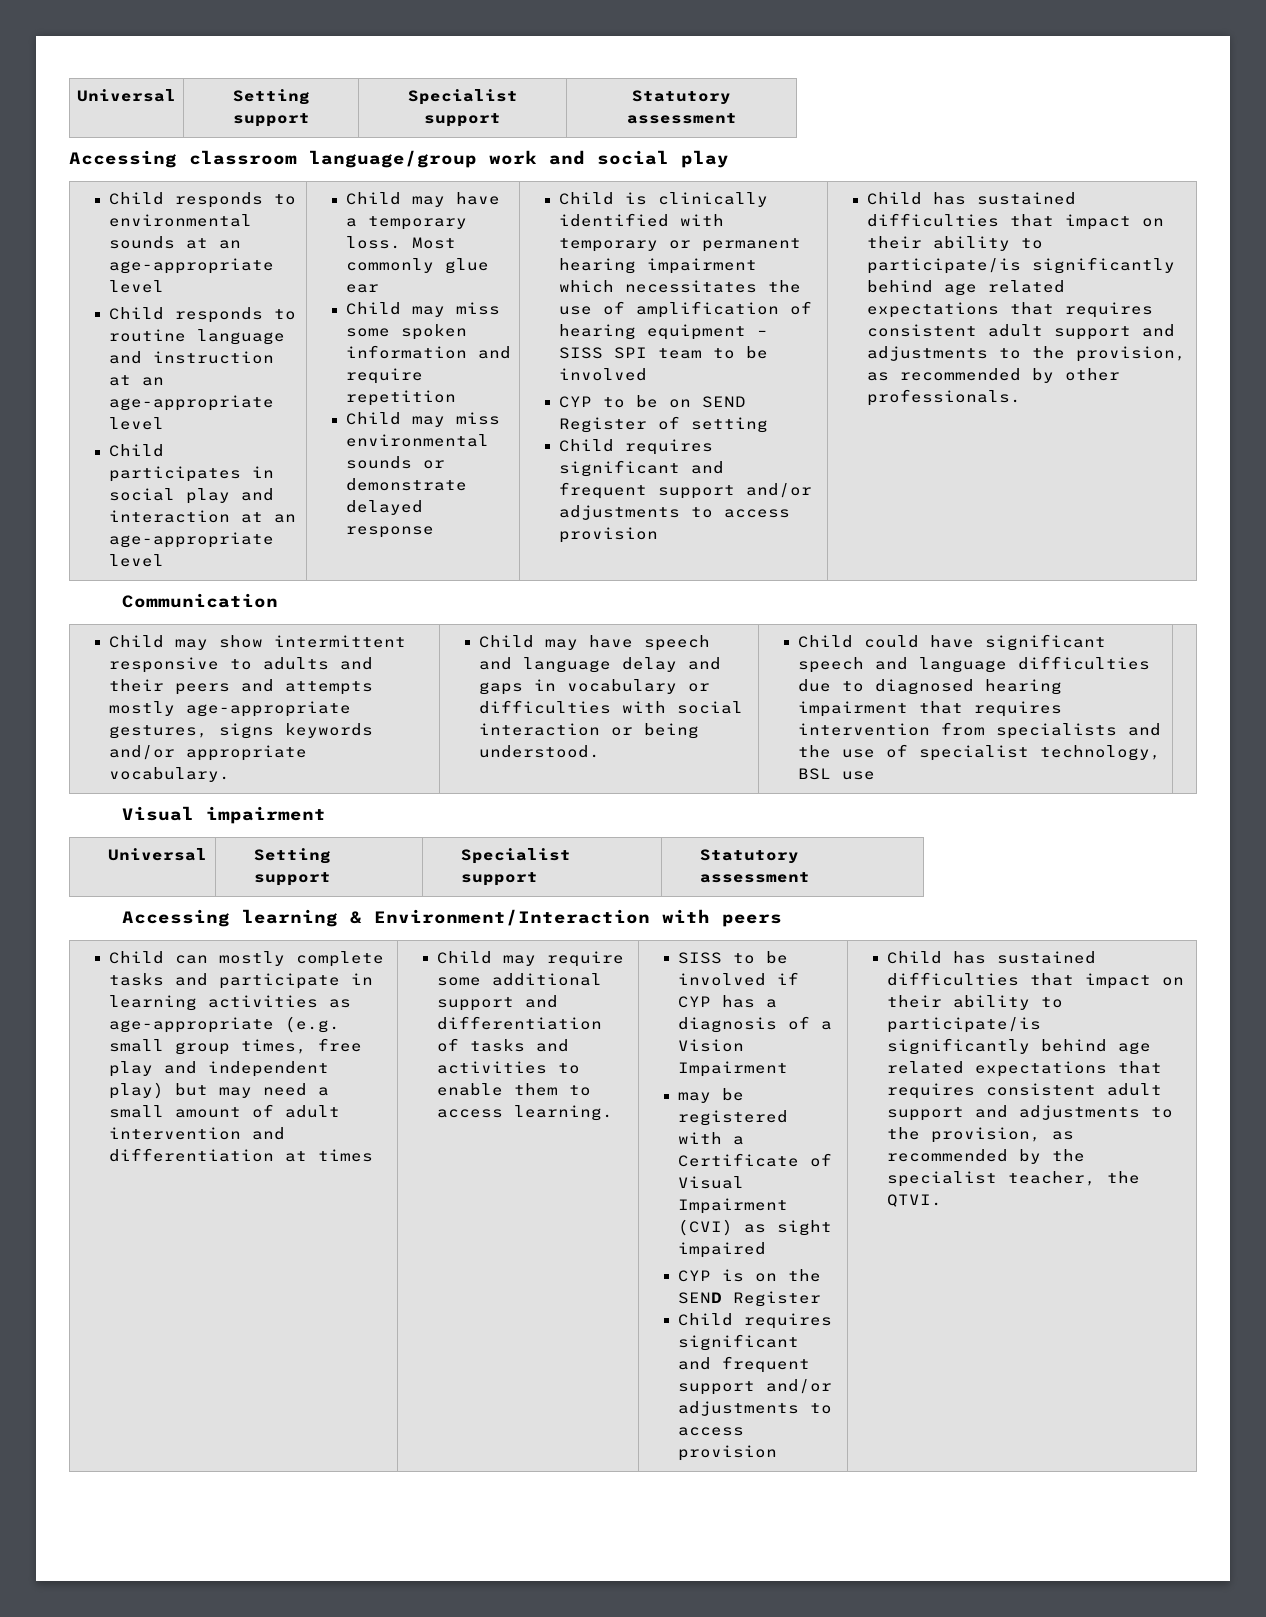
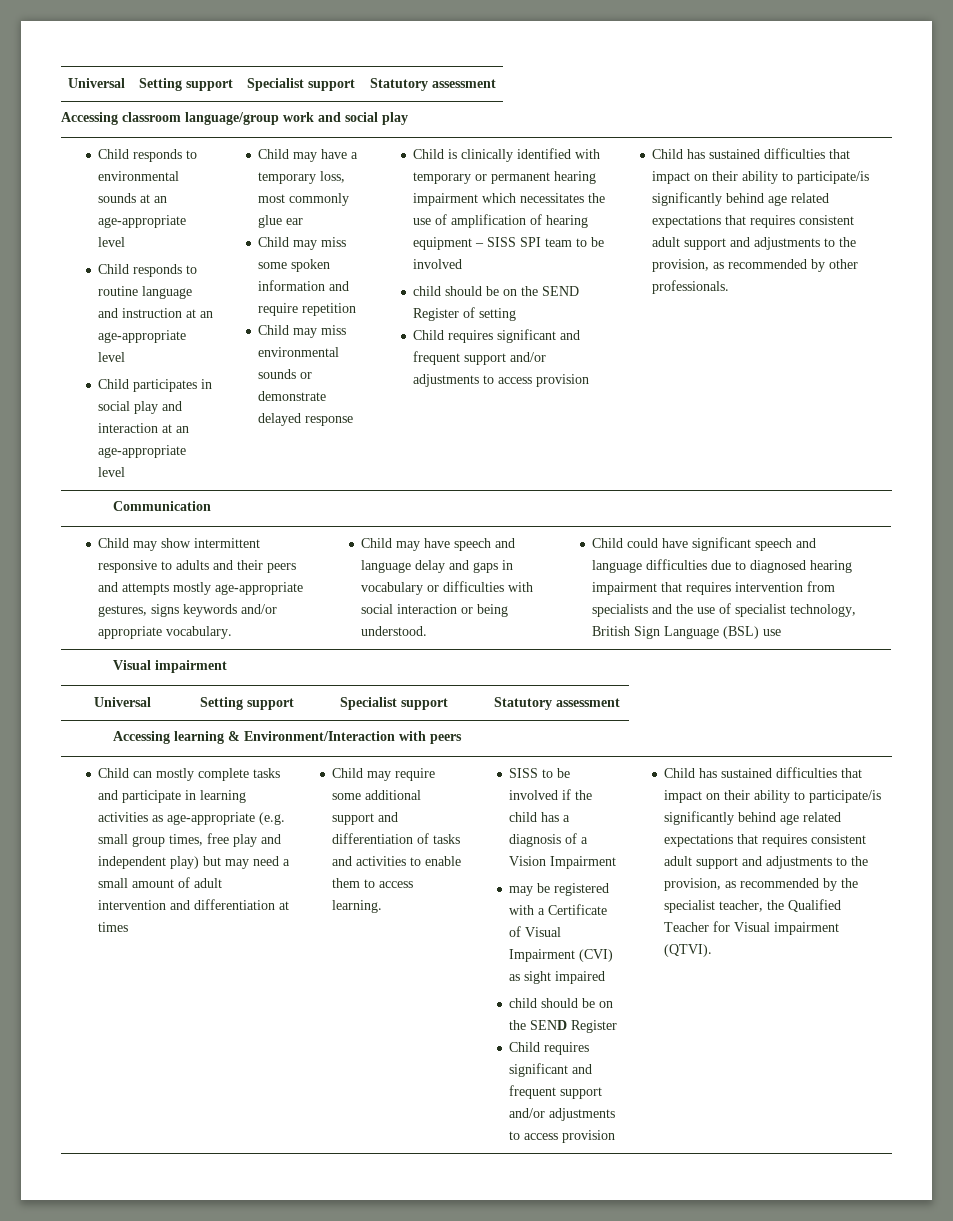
- Child may have a temporary loss. Most commonly glue ear
+ Child may have a temporary loss, most commonly glue ear
- CYP to be on SEND Register of setting
+ child should be on the SEND Register of setting
- Child could have significant speech and language difficulties due to diagnosed hearing impairment that requires intervention from specialists and the use of specialist technology, BSL use
+ Child could have significant speech and language difficulties due to diagnosed hearing impairment that requires intervention from specialists and the use of specialist technology, British Sign Language (BSL) use
- SISS to be involved if CYP has a diagnosis of a Vision Impairment
+ SISS to be involved if the child has a diagnosis of a Vision Impairment
  may be registered with a Certificate of Visual Impairment (CVI) as sight impaired
- CYP is on the SEND Register
+ child should be on the SEND Register
- Child has sustained difficulties that impact on their ability to participate/is significantly behind age related expectations that requires consistent adult support and adjustments to the provision, as recommended by the specialist teacher, the QTVI.
+ Child has sustained difficulties that impact on their ability to participate/is significantly behind age related expectations that requires consistent adult support and adjustments to the provision, as recommended by the specialist teacher, the Qualified Teacher for Visual impairment (QTVI).

